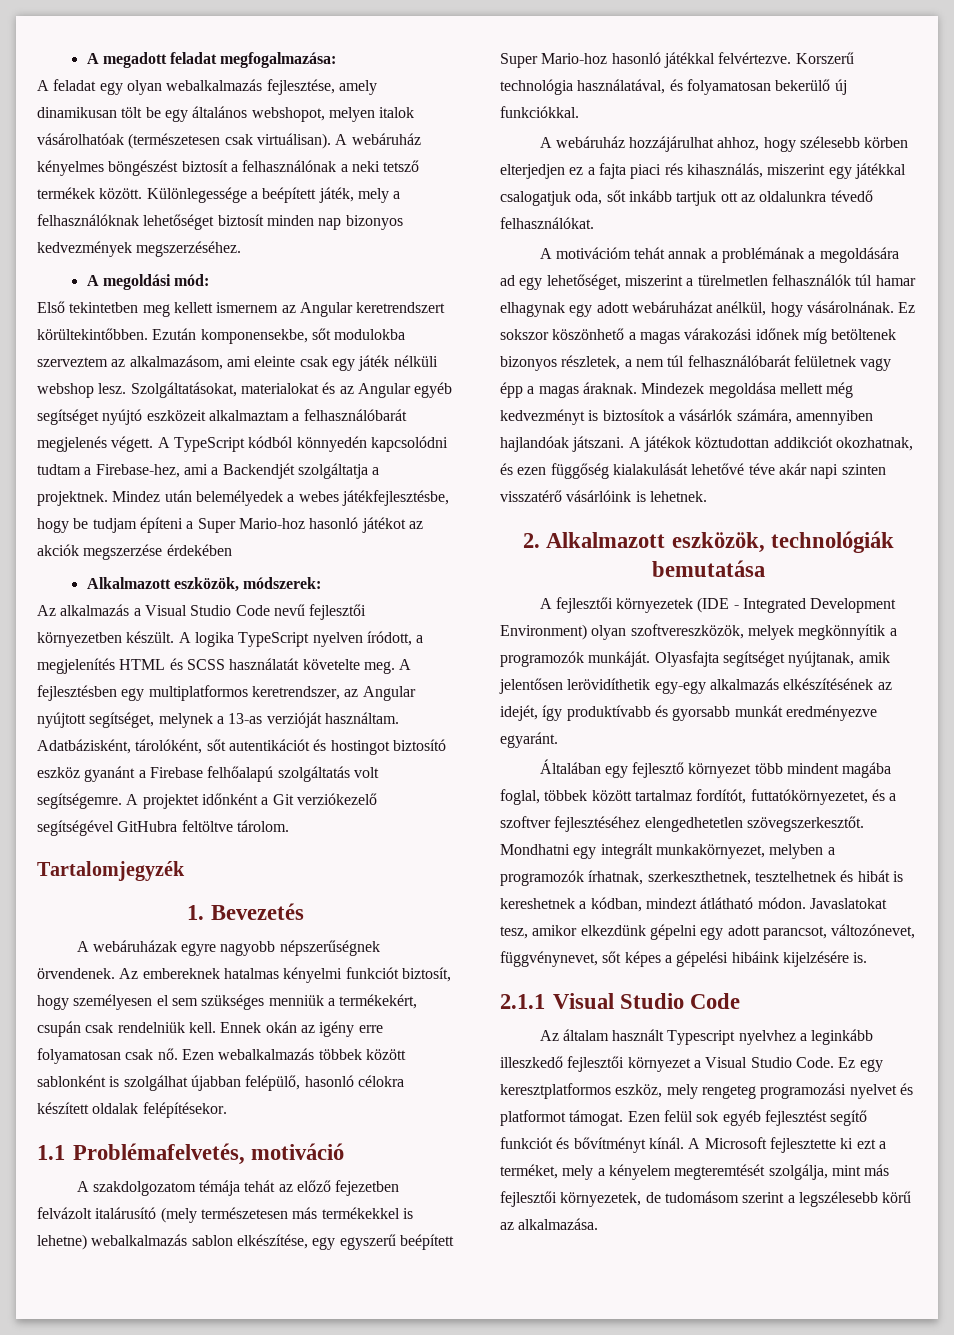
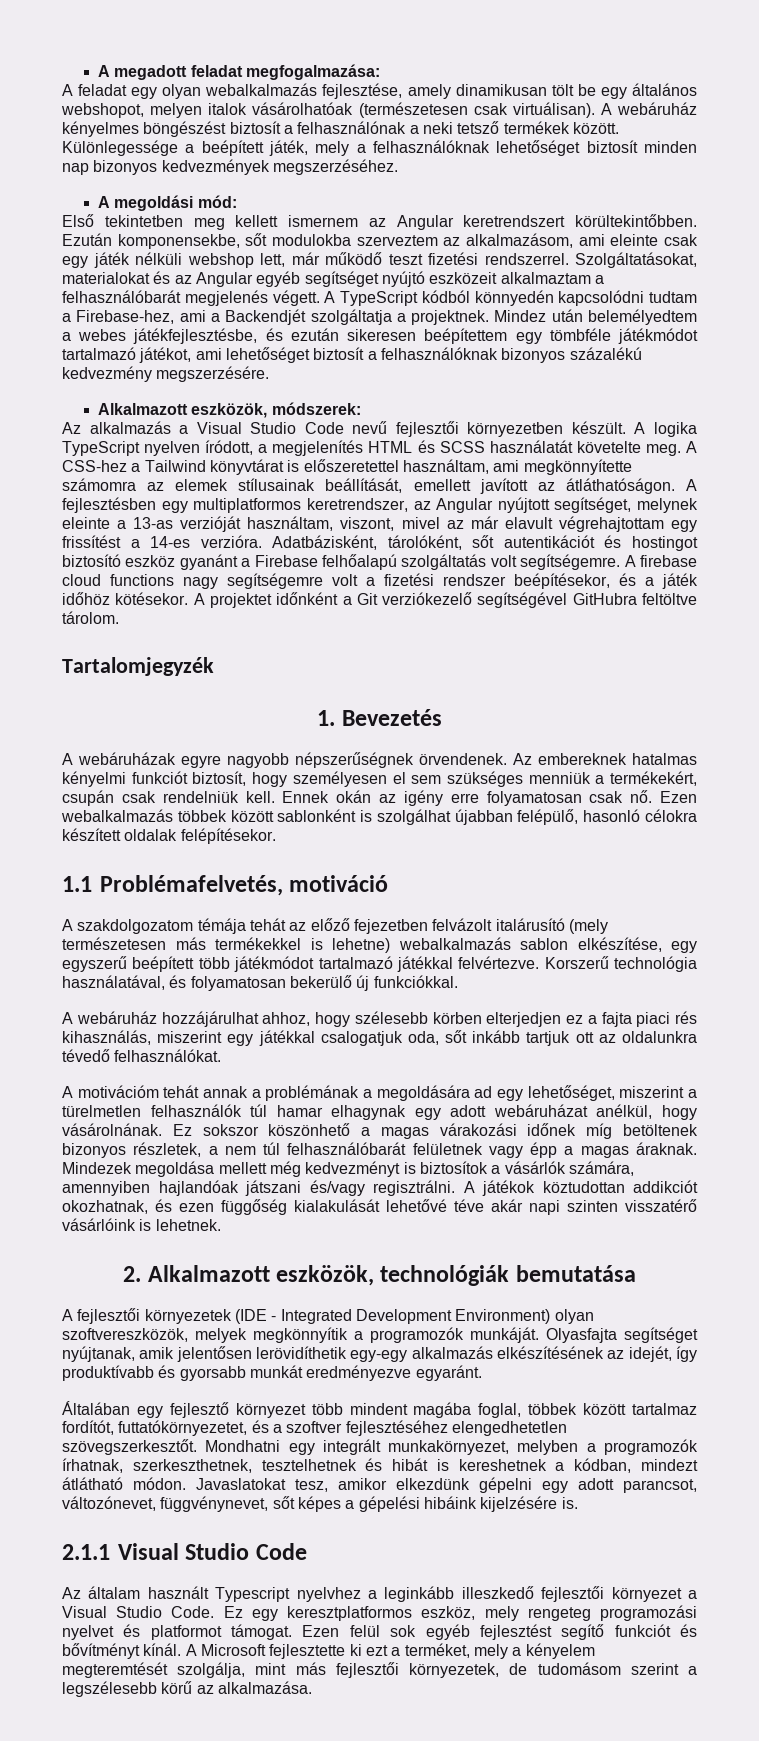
- Ezután komponensekbe, sőt modulokba szerveztem az alkalmazásom, ami eleinte csak egy játék nélküli webshop lesz.
+ Ezután komponensekbe, sőt modulokba szerveztem az alkalmazásom, ami eleinte csak egy játék nélküli webshop lett, már működő teszt fizetési rendszerrel.
- Mindez után belemélyedek a webes játékfejlesztésbe, hogy be tudjam építeni a Super Mario-hoz hasonló játékot az akciók megszerzése érdekében
+ Mindez után belemélyedtem a webes játékfejlesztésbe, és ezután sikeresen beépítettem egy tömbféle játékmódot tartalmazó játékot, ami lehetőséget biztosít a felhasználóknak bizonyos százalékú kedvezmény megszerzésére.
- A fejlesztésben egy multiplatformos keretrendszer, az Angular nyújtott segítséget, melynek a 13-as verzióját használtam.
+ A CSS-hez a Tailwind könyvtárat is előszeretettel használtam, ami megkönnyítette számomra az elemek stílusainak beállítását, emellett javított az átláthatóságon. A fejlesztésben egy multiplatformos keretrendszer, az Angular nyújtott segítséget, melynek eleinte a 13-as verzióját használtam, viszont, mivel az már elavult végrehajtottam egy frissítést a 14-es verzióra.
- A projektet időnként a Git verziókezelő segítségével GitHubra feltöltve tárolom.
+ A firebase cloud functions nagy segítségemre volt a fizetési rendszer beépítésekor, és a játék időhöz kötésekor. A projektet időnként a Git verziókezelő segítségével GitHubra feltöltve tárolom.
- A szakdolgozatom témája tehát az előző fejezetben felvázolt italárusító (mely természetesen más termékekkel is lehetne) webalkalmazás sablon elkészítése, egy egyszerű beépített Super Mario-hoz hasonló játékkal felvértezve.
+ A szakdolgozatom témája tehát az előző fejezetben felvázolt italárusító (mely természetesen más termékekkel is lehetne) webalkalmazás sablon elkészítése, egy egyszerű beépített több játékmódot tartalmazó játékkal felvértezve.
- Mindezek megoldása mellett még kedvezményt is biztosítok a vásárlók számára, amennyiben hajlandóak játszani.
+ Mindezek megoldása mellett még kedvezményt is biztosítok a vásárlók számára, amennyiben hajlandóak játszani és/vagy regisztrálni.

